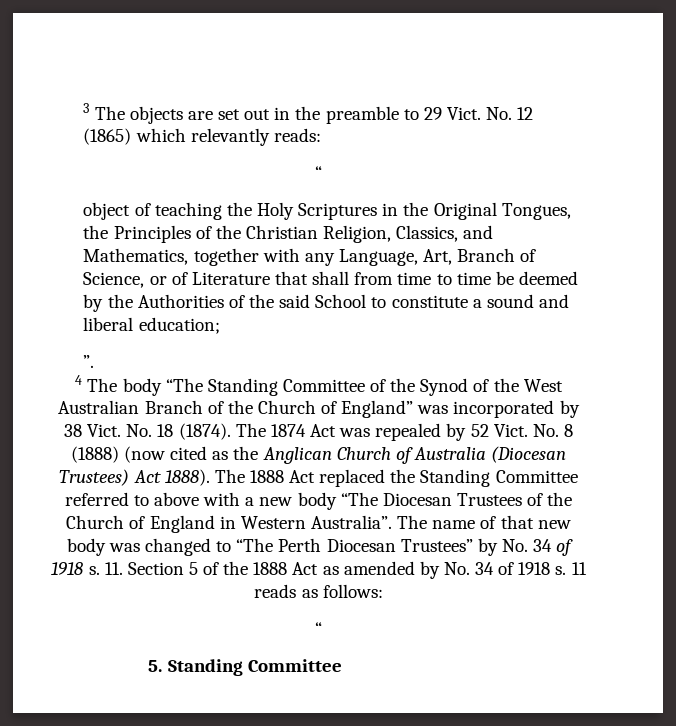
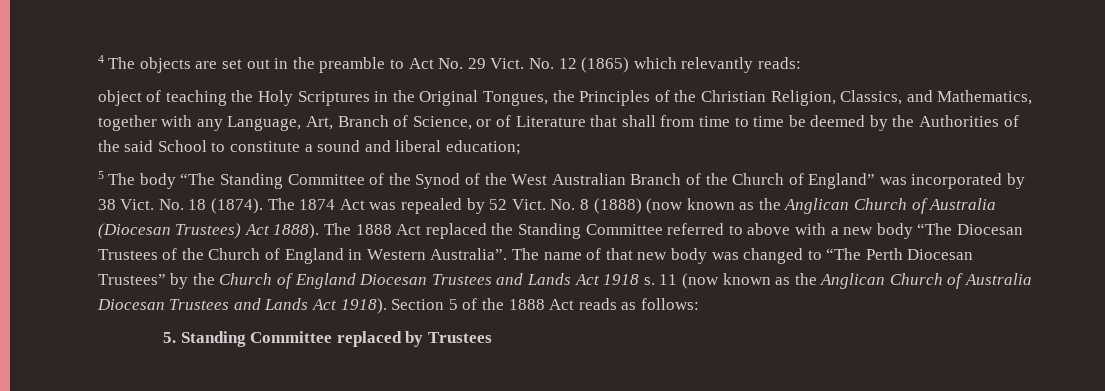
- 3 The objects are set out in the preamble to 29 Vict.
+ 4 The objects are set out in the preamble to Act No. 29 Vict.
  No. 12 (1865) which relevantly reads:
- “
- ”.
- 4 The body “The Standing Committee of the Synod of the West Australian Branch of the Church of England” was incorporated by 38 Vict.
+ 5 The body “The Standing Committee of the Synod of the West Australian Branch of the Church of England” was incorporated by 38 Vict.
- No. 8 (1888) (now cited as the Anglican Church of Australia (Diocesan Trustees) Act 1888).
+ No. 8 (1888) (now known as the Anglican Church of Australia (Diocesan Trustees) Act 1888).
- The name of that new body was changed to “The Perth Diocesan Trustees” by No. 34 of 1918 s. 11. Section 5 of the 1888 Act as amended by No. 34 of 1918 s. 11 reads as follows:
- “
+ The name of that new body was changed to “The Perth Diocesan Trustees” by the Church of England Diocesan Trustees and Lands Act 1918 s. 11 (now known as the Anglican Church of Australia Diocesan Trustees and Lands Act 1918). Section 5 of the 1888 Act reads as follows:
- 5. Standing Committee
+ 5. Standing Committee replaced by Trustees

